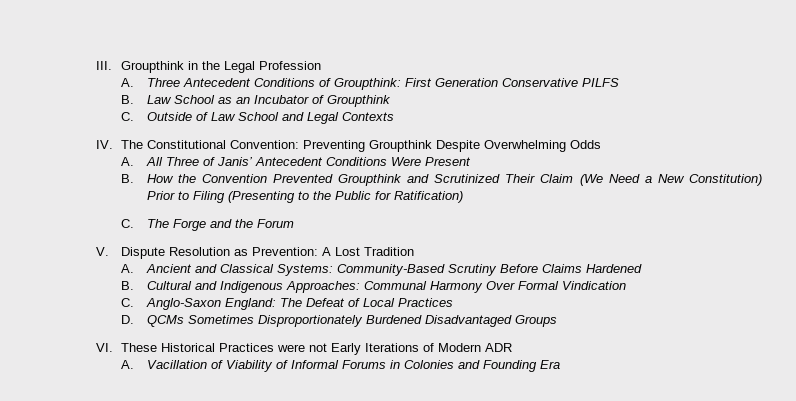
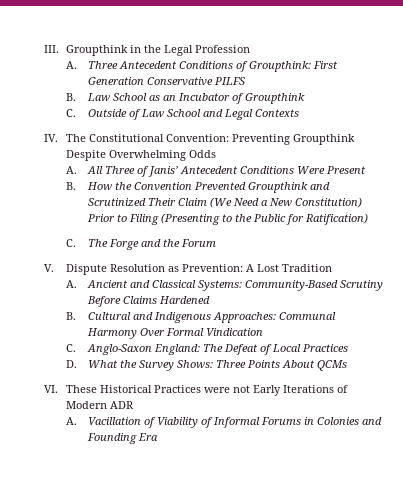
- D. QCMs Sometimes Disproportionately Burdened Disadvantaged Groups
+ D. What the Survey Shows: Three Points About QCMs

